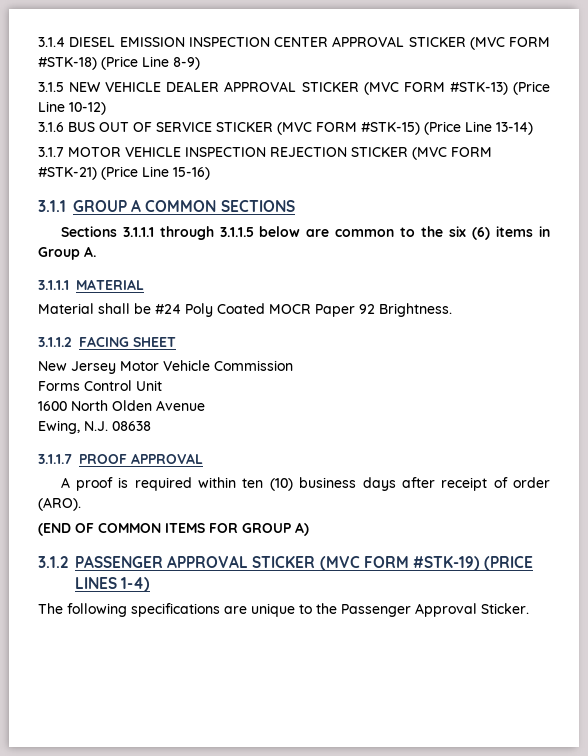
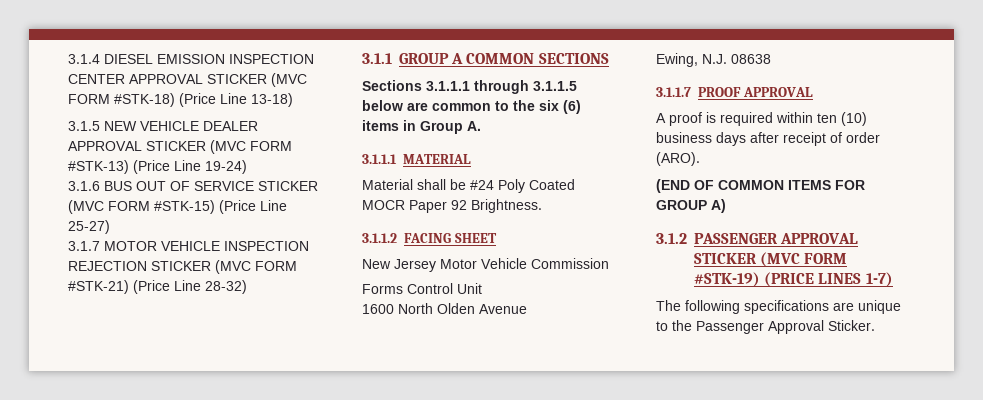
- 3.1.4 DIESEL EMISSION INSPECTION CENTER APPROVAL STICKER (MVC FORM #STK-18) (Price Line 8-9)
+ 3.1.4 DIESEL EMISSION INSPECTION CENTER APPROVAL STICKER (MVC FORM #STK-18) (Price Line 13-18)
- 3.1.5 NEW VEHICLE DEALER APPROVAL STICKER (MVC FORM #STK-13) (Price Line 10-12)
+ 3.1.5 NEW VEHICLE DEALER APPROVAL STICKER (MVC FORM #STK-13) (Price Line 19-24)
- 3.1.6 BUS OUT OF SERVICE STICKER (MVC FORM #STK-15) (Price Line 13-14)
+ 3.1.6 BUS OUT OF SERVICE STICKER (MVC FORM #STK-15) (Price Line 25-27)
- 3.1.7 MOTOR VEHICLE INSPECTION REJECTION STICKER (MVC FORM #STK-21) (Price Line 15-16)
+ 3.1.7 MOTOR VEHICLE INSPECTION REJECTION STICKER (MVC FORM #STK-21) (Price Line 28-32)
- 3.1.2 PASSENGER APPROVAL STICKER (MVC FORM #STK-19) (PRICE LINES 1-4)
+ 3.1.2 PASSENGER APPROVAL STICKER (MVC FORM #STK-19) (PRICE LINES 1-7)

